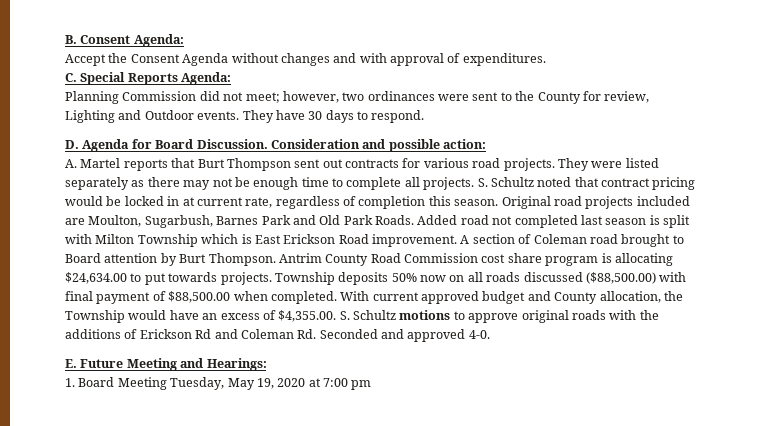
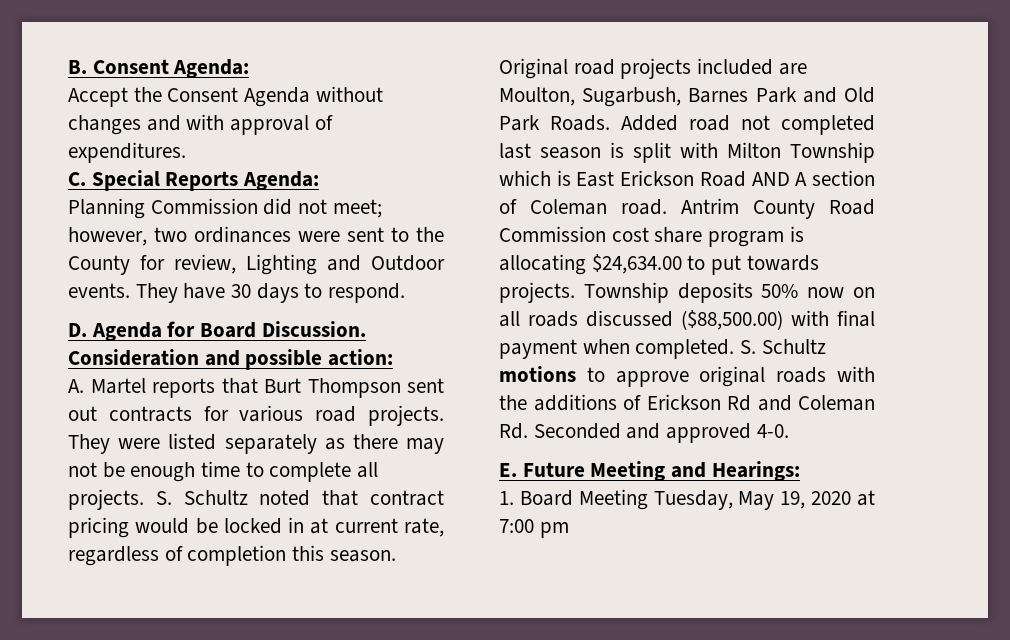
- Added road not completed last season is split with Milton Township which is East Erickson Road improvement. A section of Coleman road brought to Board attention by Burt Thompson.
+ Added road not completed last season is split with Milton Township which is East Erickson Road AND A section of Coleman road.
- Township deposits 50% now on all roads discussed ($88,500.00) with final payment of $88,500.00 when completed. With current approved budget and County allocation, the Township would have an excess of $4,355.00. S. Schultz motions to approve original roads with the additions of Erickson Rd and Coleman Rd. Seconded and approved 4-0.
+ Township deposits 50% now on all roads discussed ($88,500.00) with final payment when completed. S. Schultz motions to approve original roads with the additions of Erickson Rd and Coleman Rd. Seconded and approved 4-0.

